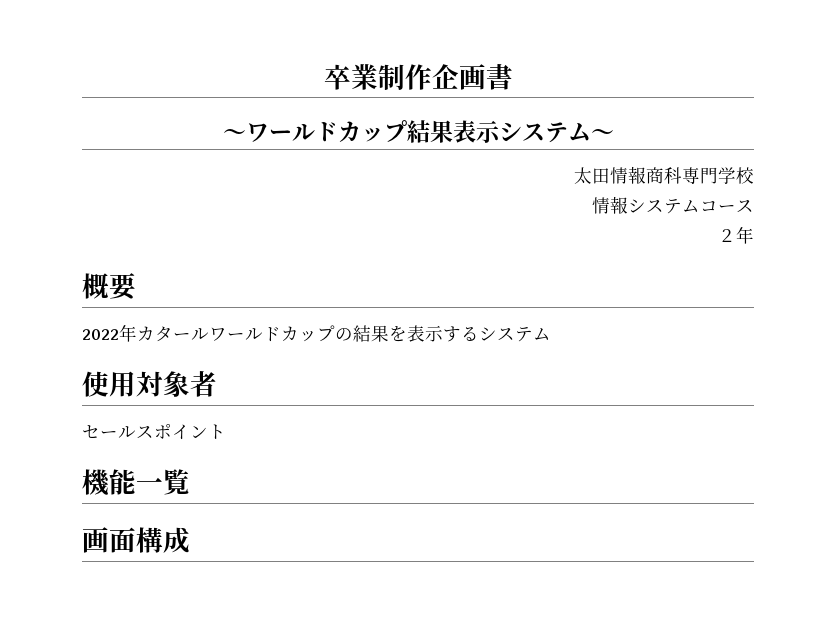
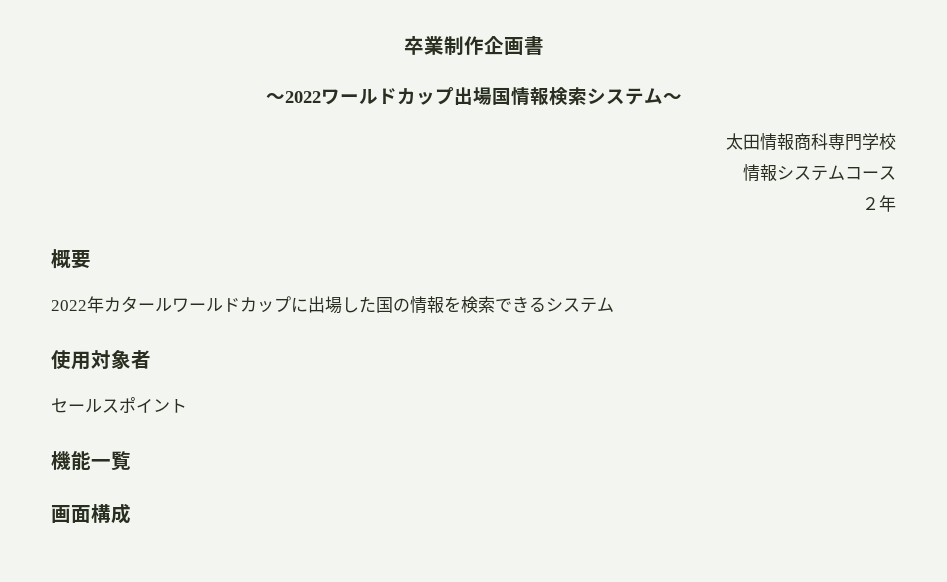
- ～ワールドカップ結果表示システム～
+ ～2022ワールドカップ出場国情報検索システム～
- 2022年カタールワールドカップの結果を表示するシステム
+ 2022年カタールワールドカップに出場した国の情報を検索できるシステム

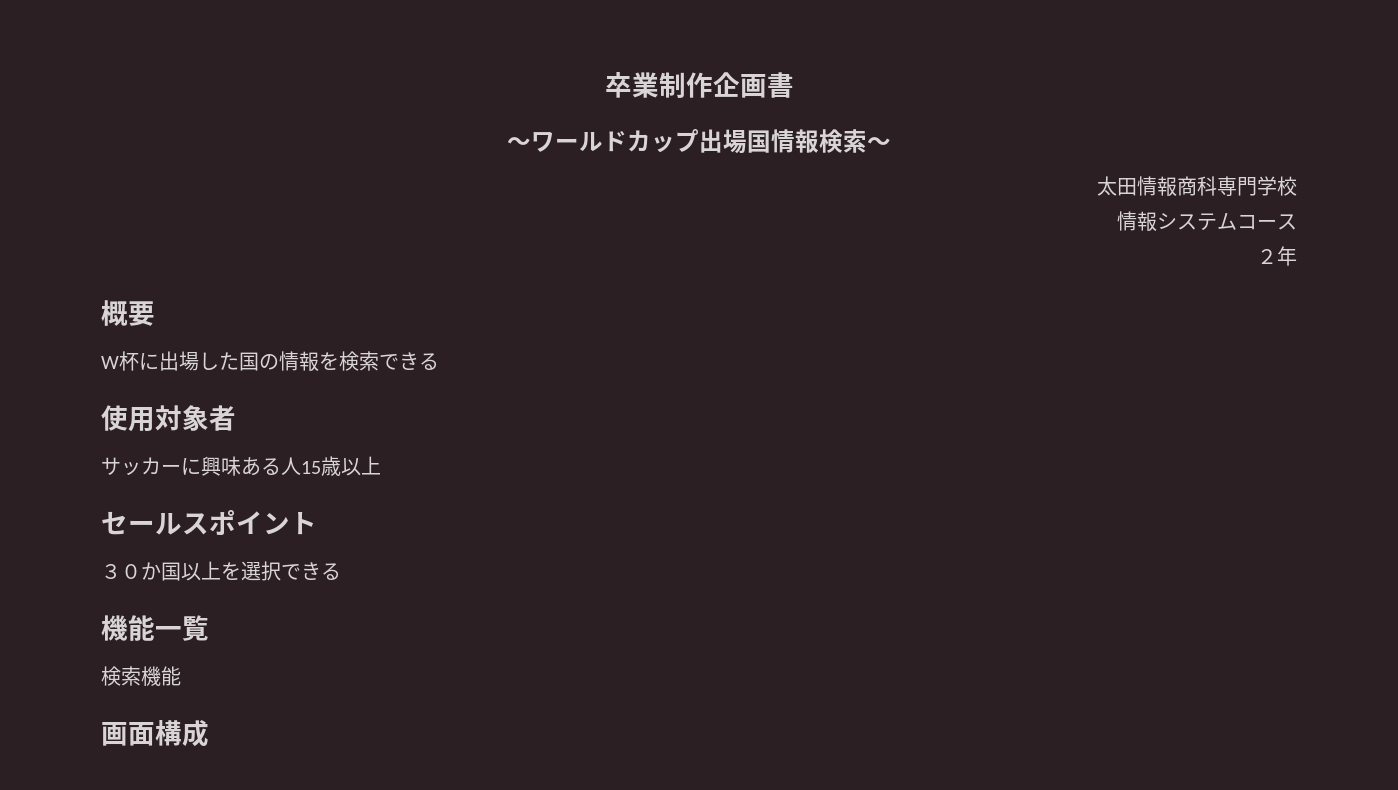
- ～2022ワールドカップ出場国情報検索システム～
+ ～ワールドカップ出場国情報検索～
- 2022年カタールワールドカップに出場した国の情報を検索できるシステム
+ W杯に出場した国の情報を検索できる
+ サッカーに興味ある人15歳以上
  セールスポイント
+ ３０か国以上を選択できる
+ 検索機能

